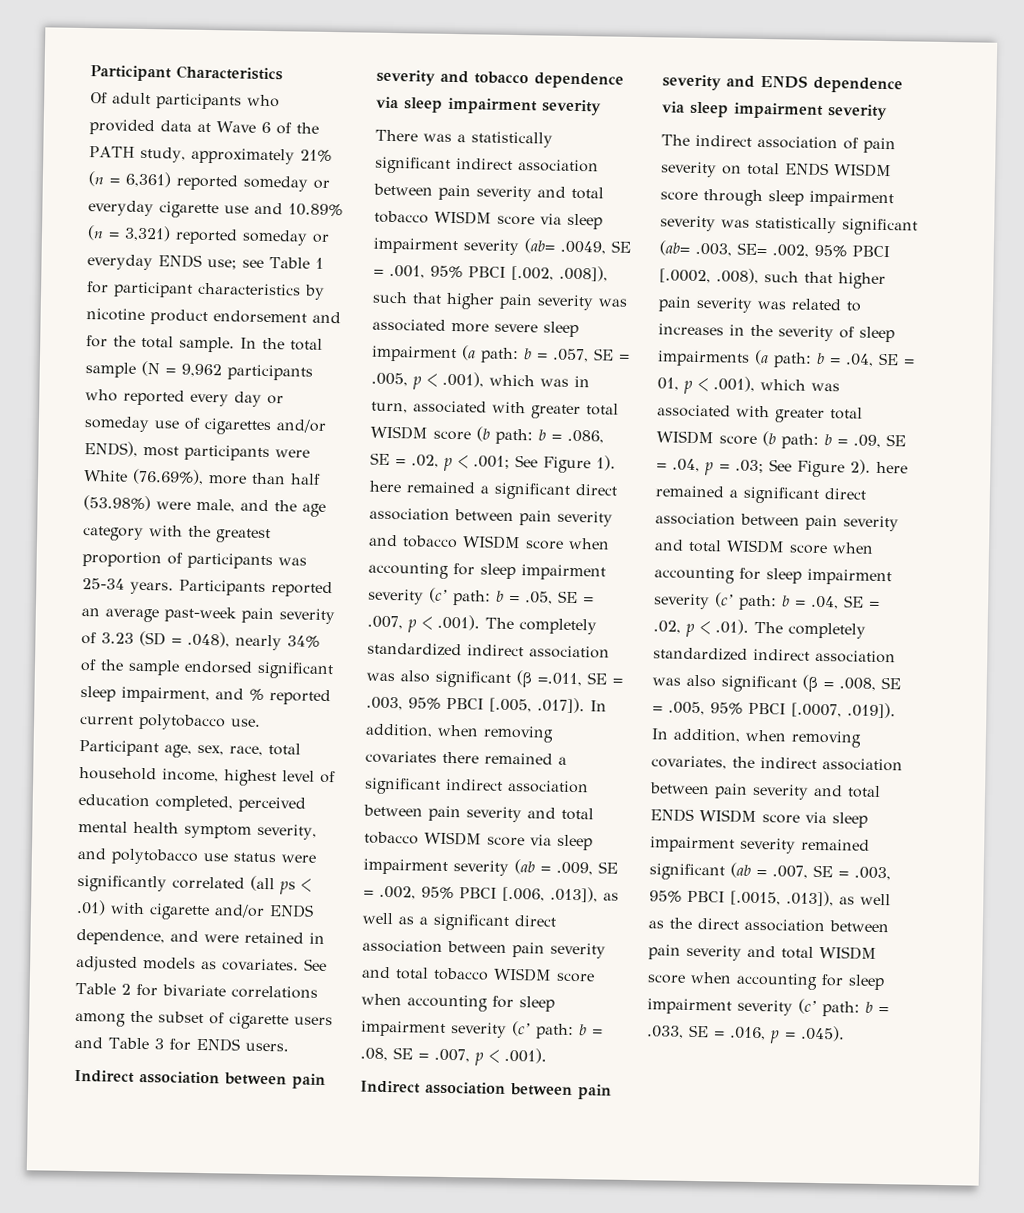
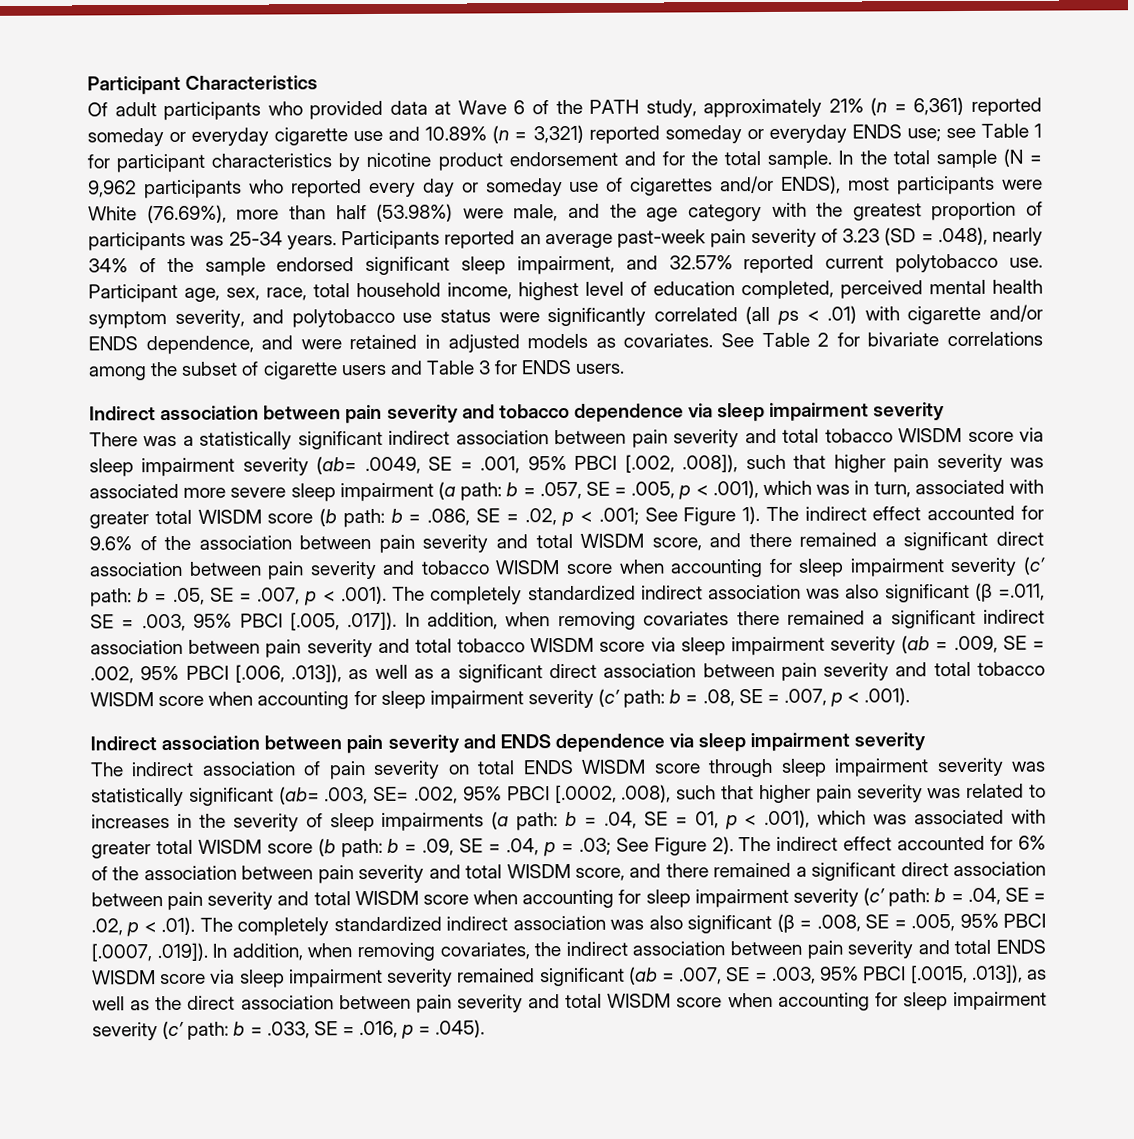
- Participants reported an average past-week pain severity of 3.23 (SD = .048), nearly 34% of the sample endorsed significant sleep impairment, and % reported current polytobacco use.
+ Participants reported an average past-week pain severity of 3.23 (SD = .048), nearly 34% of the sample endorsed significant sleep impairment, and 32.57% reported current polytobacco use.
- See Figure 1). here remained a significant direct association between pain severity and tobacco WISDM score when accounting for sleep impairment severity (c’ path:
+ See Figure 1). The indirect effect accounted for 9.6% of the association between pain severity and total WISDM score, and there remained a significant direct association between pain severity and tobacco WISDM score when accounting for sleep impairment severity (c’ path:
- See Figure 2). here remained a significant direct association between pain severity and total WISDM score when accounting for sleep impairment severity (c’ path:
+ See Figure 2). The indirect effect accounted for 6% of the association between pain severity and total WISDM score, and there remained a significant direct association between pain severity and total WISDM score when accounting for sleep impairment severity (c’ path:

